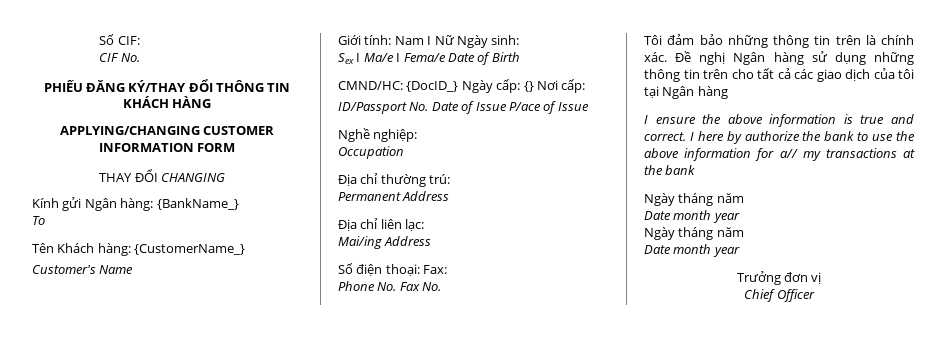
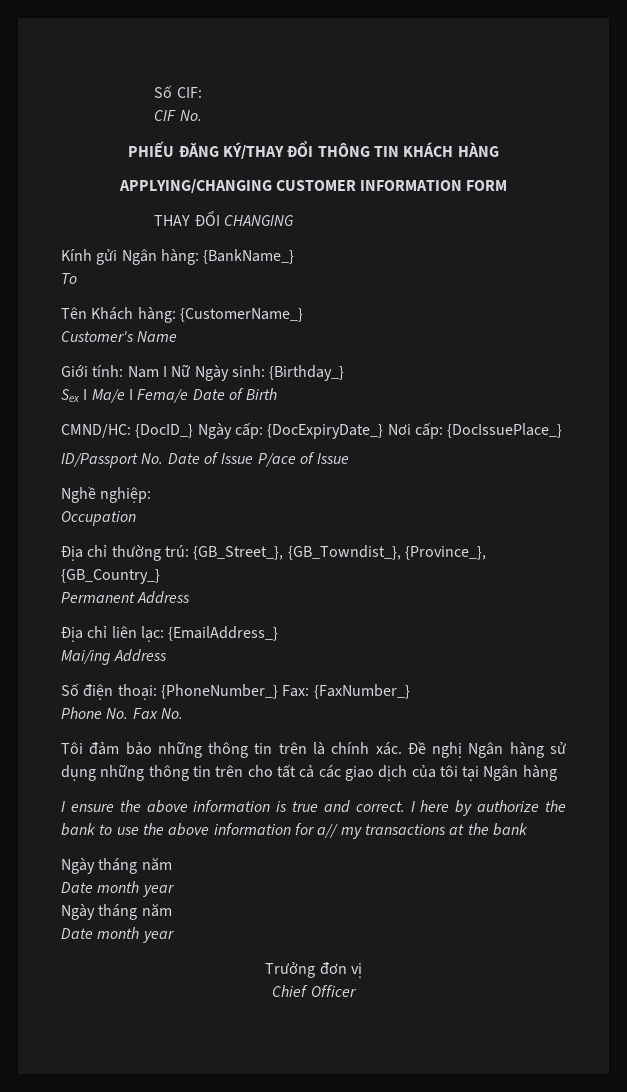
- Giới tính: Nam I Nữ Ngày sinh:
+ Giới tính: Nam I Nữ Ngày sinh: {Birthday_}
- CMND/HC: {DocID_} Ngày cấp: {} Nơi cấp:
+ CMND/HC: {DocID_} Ngày cấp: {DocExpiryDate_} Nơi cấp: {DocIssuePlace_}
- Địa chỉ thường trú:
+ Địa chỉ thường trú: {GB_Street_}, {GB_Towndist_}, {Province_}, {GB_Country_}
- Địa chỉ liên lạc:
+ Địa chỉ liên lạc: {EmailAddress_}
- Số điện thoại: Fax:
+ Số điện thoại: {PhoneNumber_} Fax: {FaxNumber_}

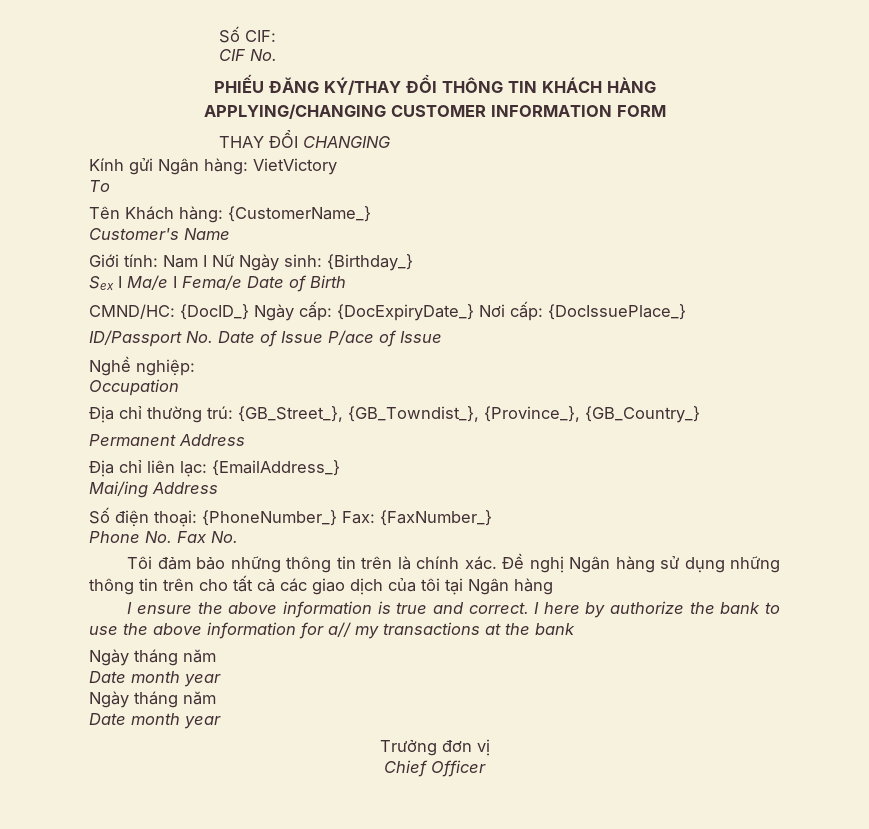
- Kính gửi Ngân hàng: {BankName_}
+ Kính gửi Ngân hàng: VietVictory

